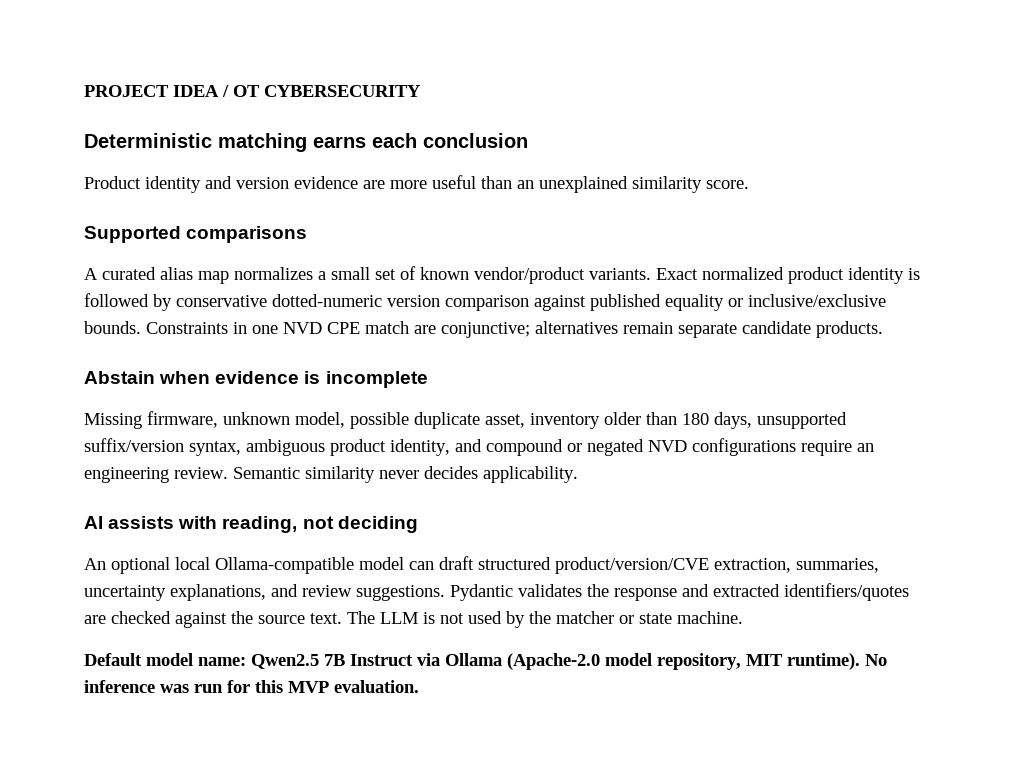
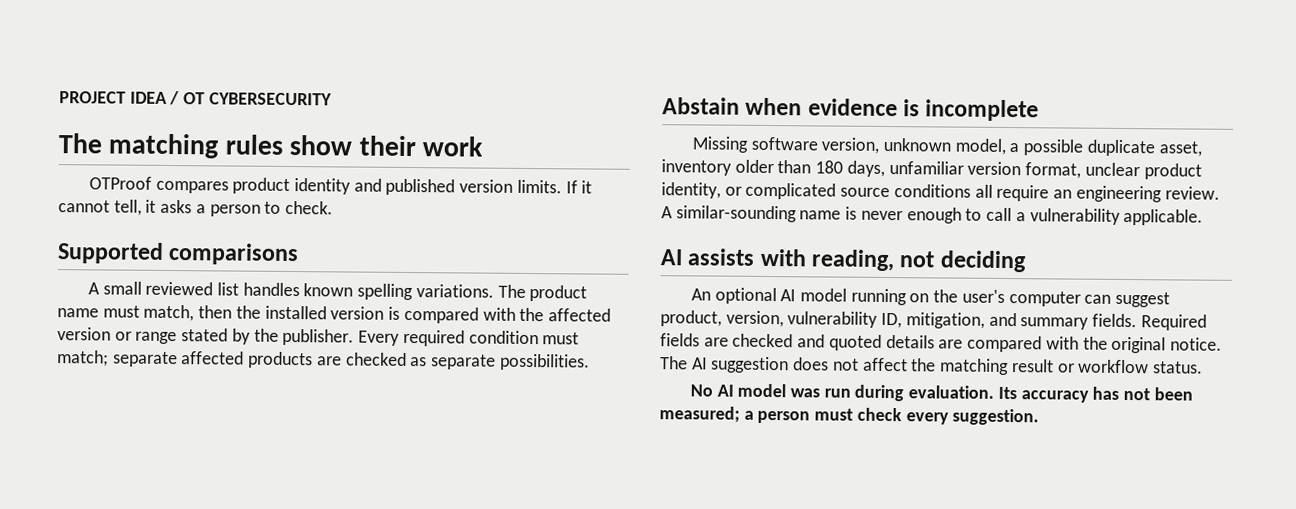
- Deterministic matching earns each conclusion
- Product identity and version evidence are more useful than an unexplained similarity score.
+ The matching rules show their work
+ OTProof compares product identity and published version limits. If it cannot tell, it asks a person to check.
  Supported comparisons
- A curated alias map normalizes a small set of known vendor/product variants. Exact normalized product identity is followed by conservative dotted-numeric version comparison against published equality or inclusive/exclusive bounds. Constraints in one NVD CPE match are conjunctive; alternatives remain separate candidate products.
+ A small reviewed list handles known spelling variations. The product name must match, then the installed version is compared with the affected version or range stated by the publisher. Every required condition must match; separate affected products are checked as separate possibilities.
- Missing firmware, unknown model, possible duplicate asset, inventory older than 180 days, unsupported suffix/version syntax, ambiguous product identity, and compound or negated NVD configurations require an engineering review. Semantic similarity never decides applicability.
+ Missing software version, unknown model, a possible duplicate asset, inventory older than 180 days, unfamiliar version format, unclear product identity, or complicated source conditions all require an engineering review. A similar-sounding name is never enough to call a vulnerability applicable.
- An optional local Ollama-compatible model can draft structured product/version/CVE extraction, summaries, uncertainty explanations, and review suggestions. Pydantic validates the response and extracted identifiers/quotes are checked against the source text. The LLM is not used by the matcher or state machine.
- Default model name: Qwen2.5 7B Instruct via Ollama (Apache-2.0 model repository, MIT runtime). No inference was run for this MVP evaluation.
+ An optional AI model running on the user's computer can suggest product, version, vulnerability ID, mitigation, and summary fields. Required fields are checked and quoted details are compared with the original notice. The AI suggestion does not affect the matching result or workflow status.
+ No AI model was run during evaluation. Its accuracy has not been measured; a person must check every suggestion.

